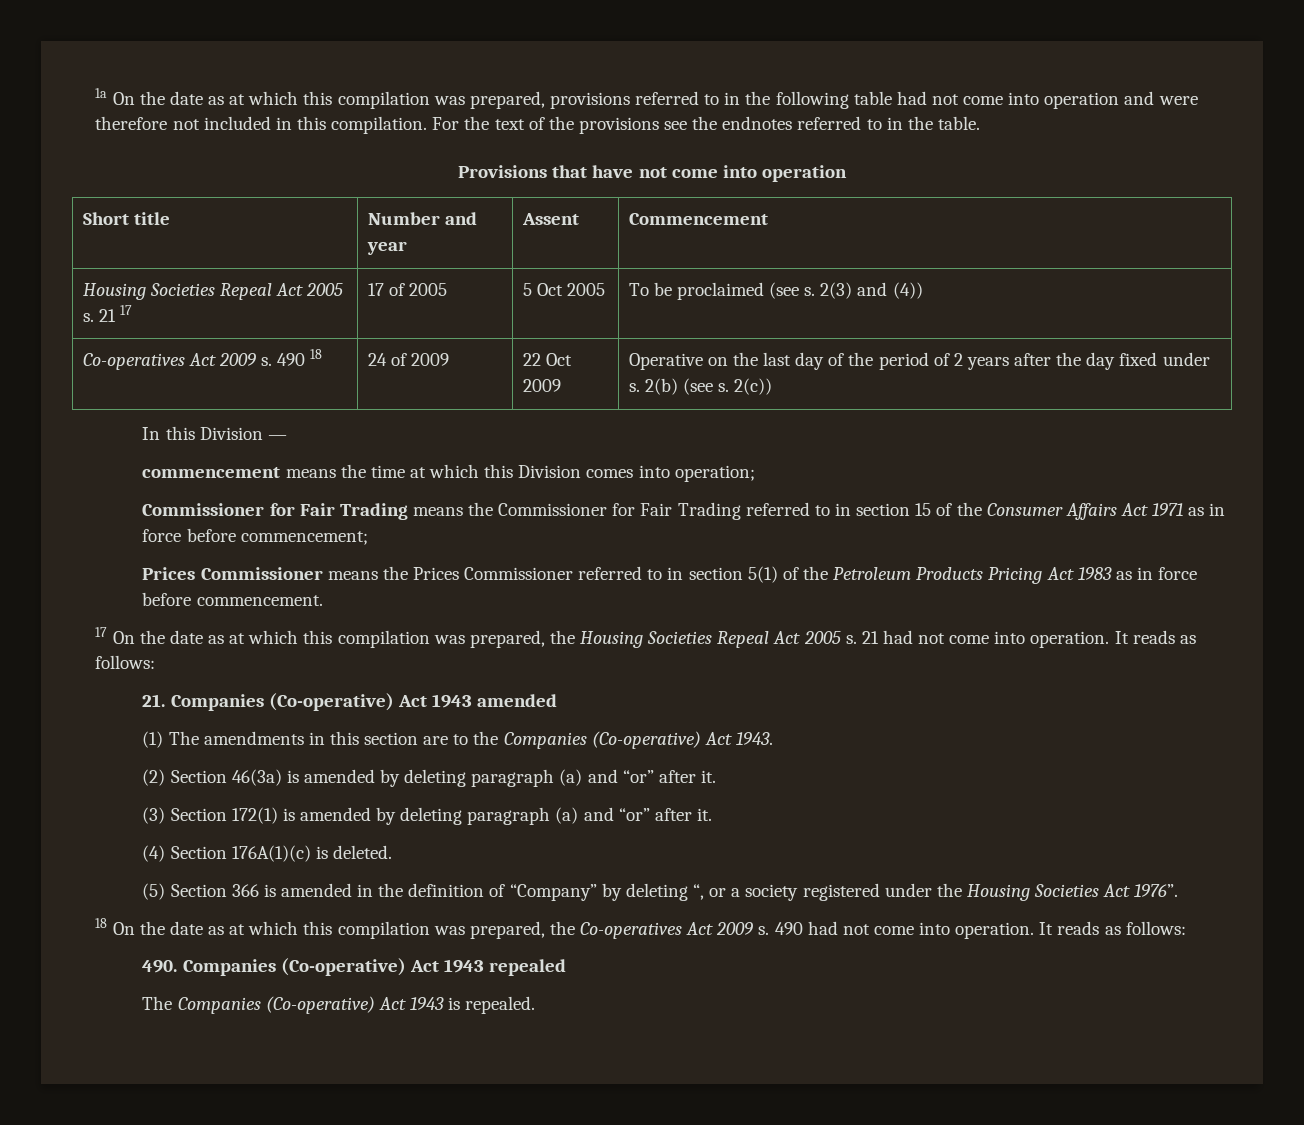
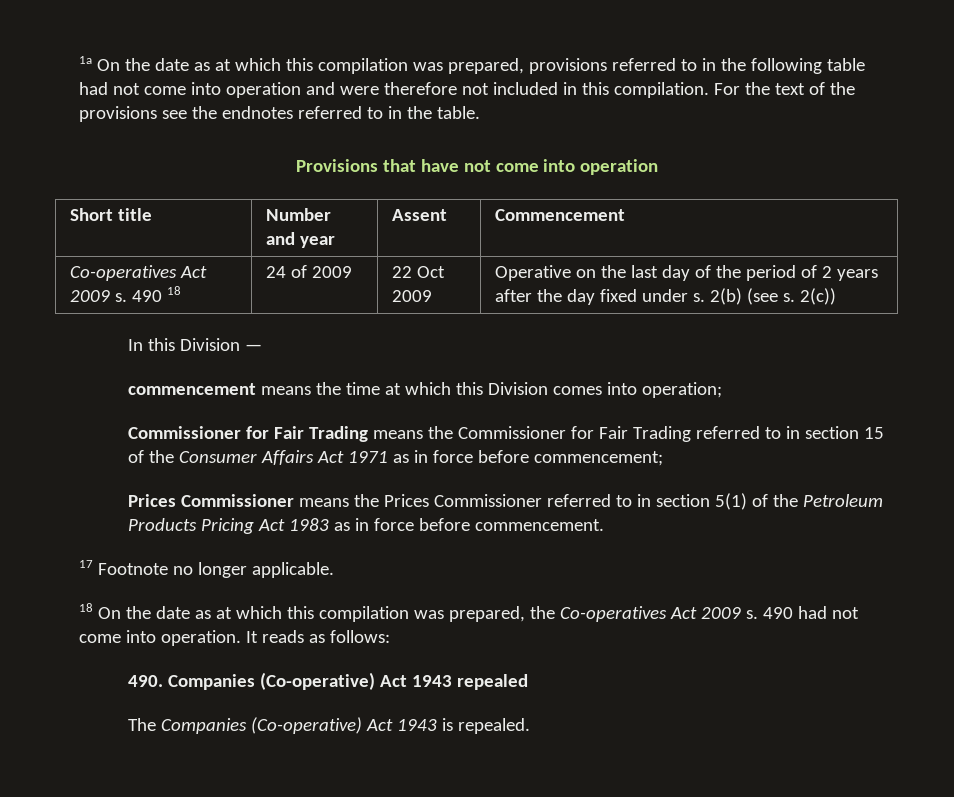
- Housing Societies Repeal Act 2005 s. 21 17 | 17 of 2005 | 5 Oct 2005 | To be proclaimed (see s. 2(3) and (4))
- 17 On the date as at which this compilation was prepared, the Housing Societies Repeal Act 2005 s. 21 had not come into operation. It reads as follows:
- 21. Companies (Co-operative) Act 1943 amended
- (1) The amendments in this section are to the Companies (Co-operative) Act 1943.
- (2) Section 46(3a) is amended by deleting paragraph (a) and “or” after it.
- (3) Section 172(1) is amended by deleting paragraph (a) and “or” after it.
- (4) Section 176A(1)(c) is deleted.
- (5) Section 366 is amended in the definition of “Company” by deleting “, or a society registered under the Housing Societies Act 1976”.
+ 17 Footnote no longer applicable.

